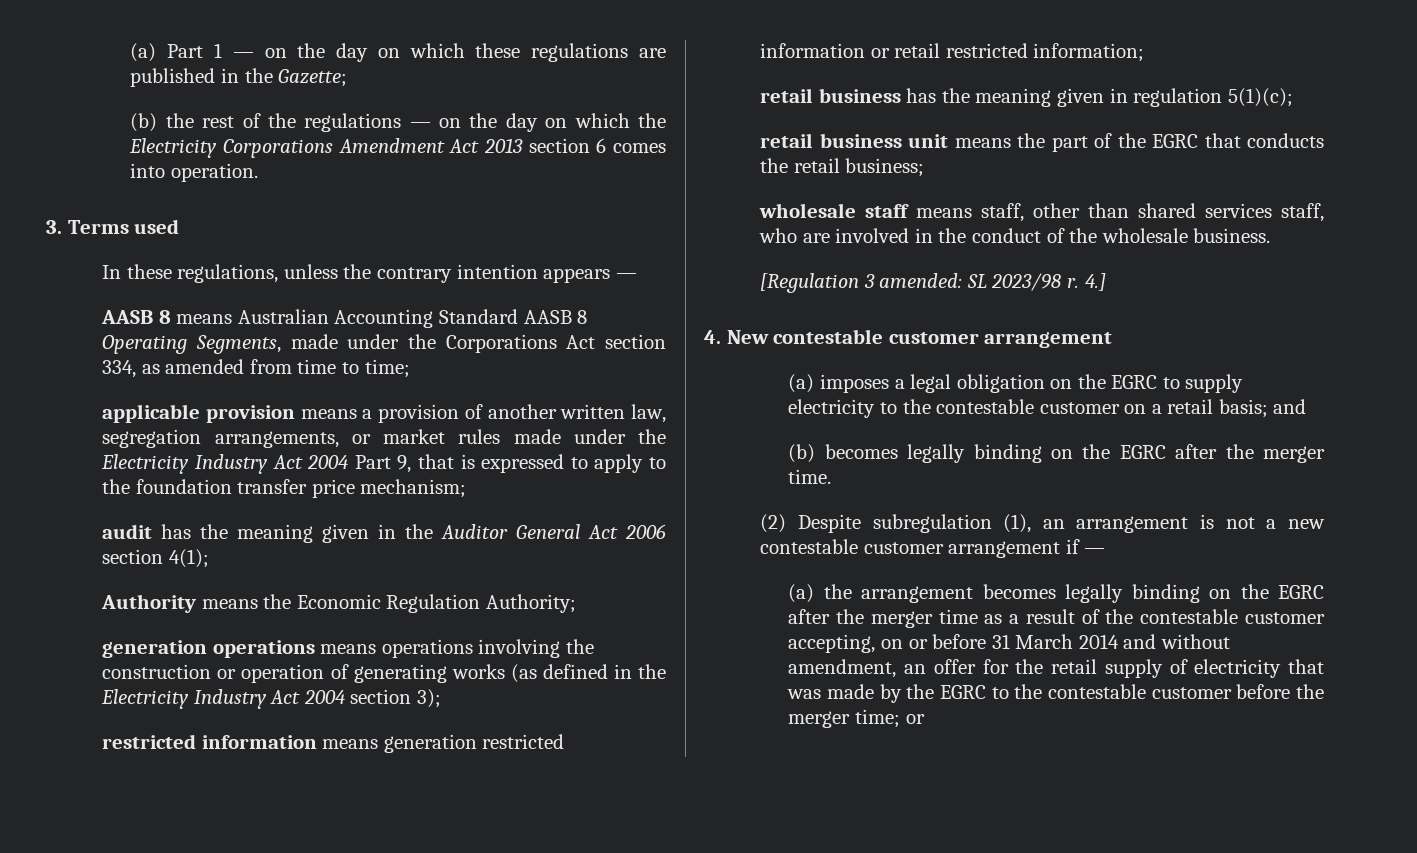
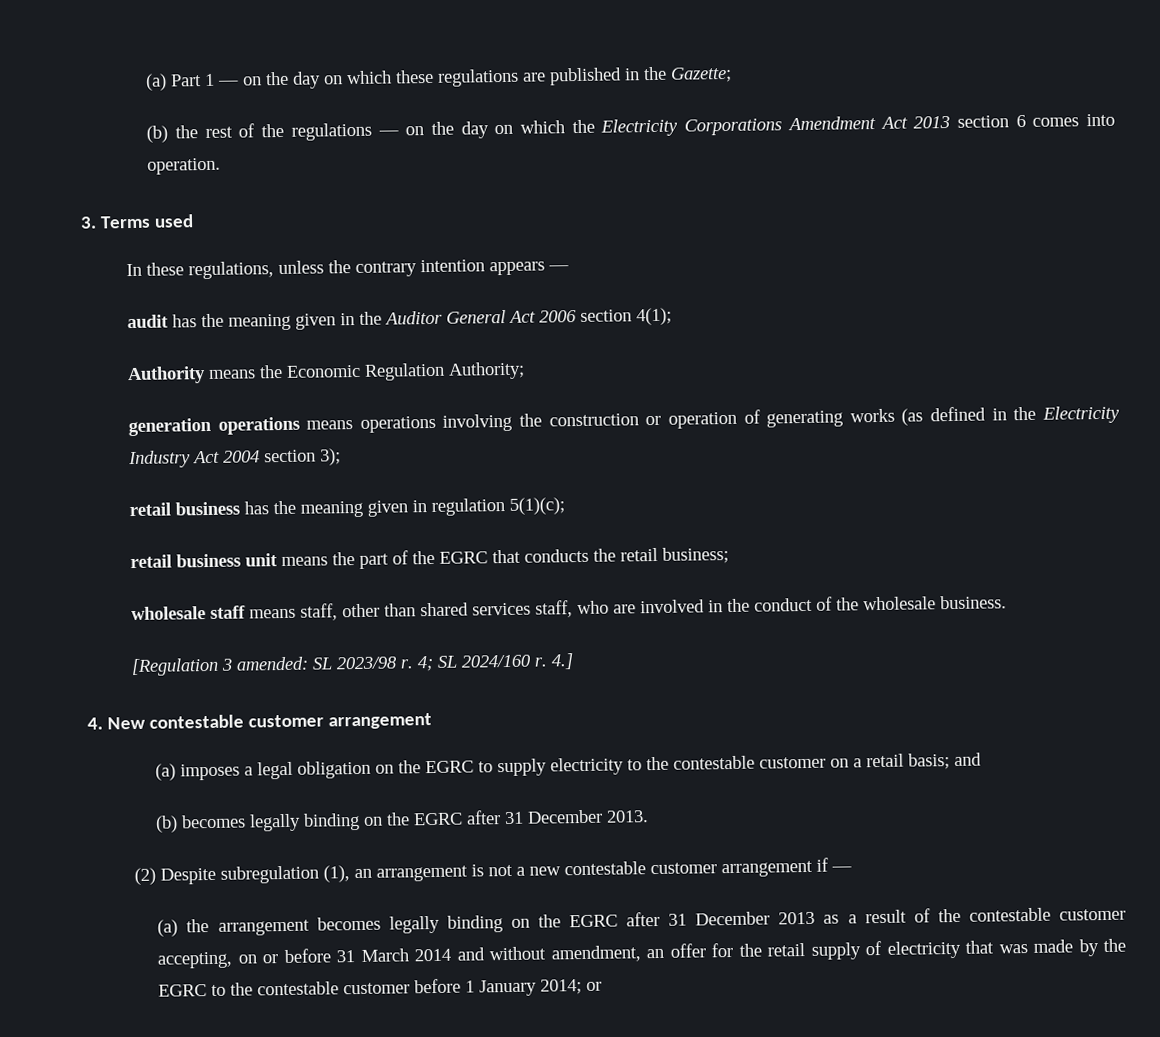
- AASB 8 means Australian Accounting Standard AASB 8 Operating Segments, made under the Corporations Act section 334, as amended from time to time;
- applicable provision means a provision of another written law, segregation arrangements, or market rules made under the Electricity Industry Act 2004 Part 9, that is expressed to apply to the foundation transfer price mechanism;
- restricted information means generation restricted information or retail restricted information;
+ 4; SL 2024/160 r.
- (b) becomes legally binding on the EGRC after the merger time.
+ (b) becomes legally binding on the EGRC after 31 December 2013.
- (a) the arrangement becomes legally binding on the EGRC after the merger time as a result of the contestable customer accepting, on or before 31 March 2014 and without amendment, an offer for the retail supply of electricity that was made by the EGRC to the contestable customer before the merger time; or
+ (a) the arrangement becomes legally binding on the EGRC after 31 December 2013 as a result of the contestable customer accepting, on or before 31 March 2014 and without amendment, an offer for the retail supply of electricity that was made by the EGRC to the contestable customer before 1 January 2014; or

